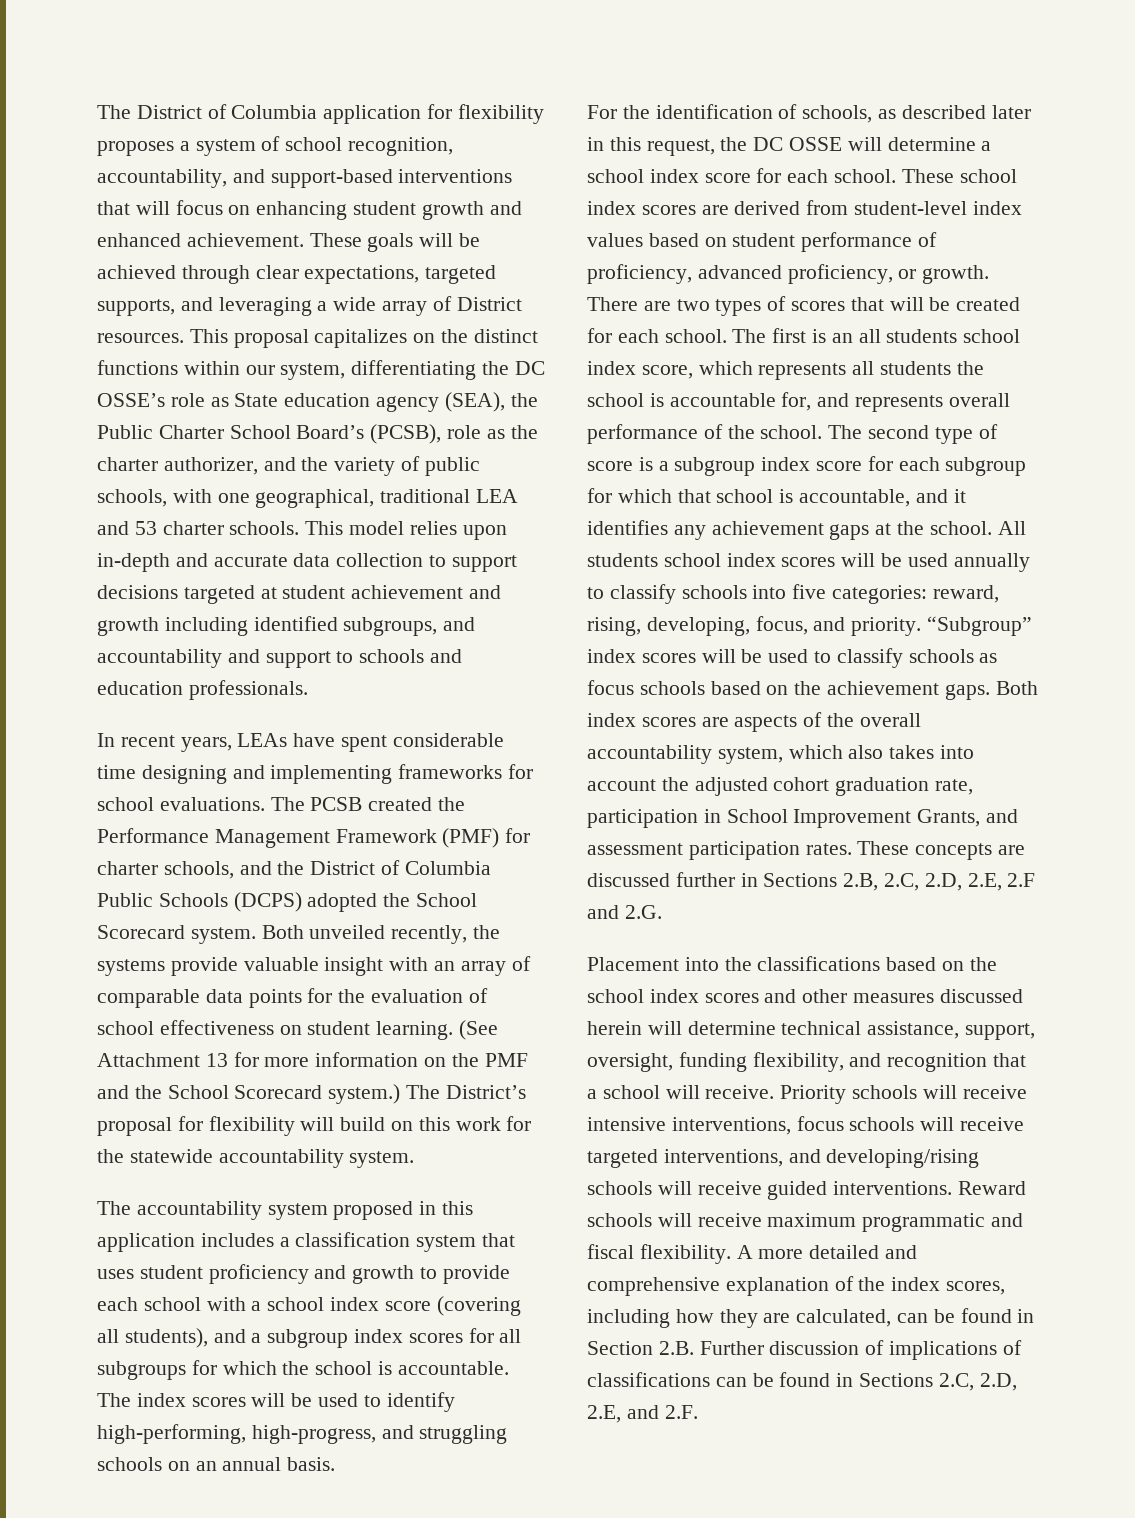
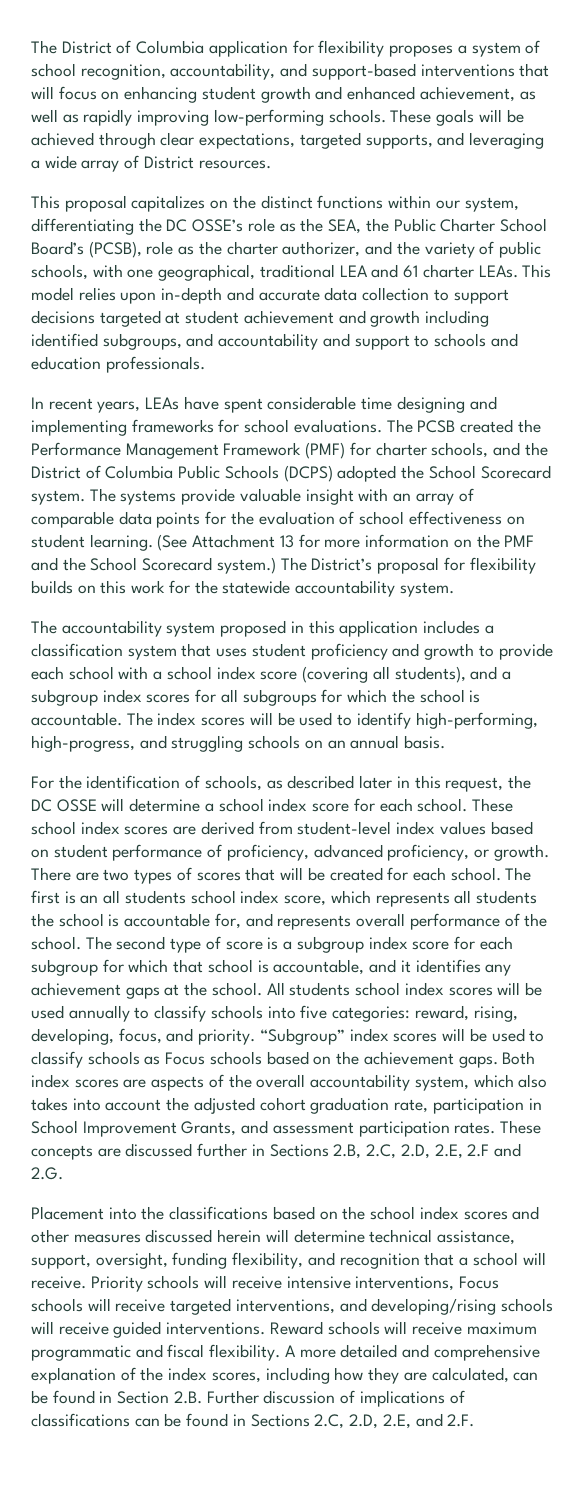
- The District of Columbia application for flexibility proposes a system of school recognition, accountability, and support-based interventions that will focus on enhancing student growth and enhanced achievement.
+ The District of Columbia application for flexibility proposes a system of school recognition, accountability, and support-based interventions that will focus on enhancing student growth and enhanced achievement, as well as rapidly improving low-performing schools.
- These goals will be achieved through clear expectations, targeted supports, and leveraging a wide array of District resources. This proposal capitalizes on the distinct functions within our system, differentiating the DC OSSE’s role as State education agency (SEA), the Public Charter School Board’s (PCSB), role as the charter authorizer, and the variety of public schools, with one geographical, traditional LEA and 53 charter schools.
+ These goals will be achieved through clear expectations, targeted supports, and leveraging a wide array of District resources.
+ This proposal capitalizes on the distinct functions within our system, differentiating the DC OSSE’s role as the SEA, the Public Charter School Board’s (PCSB), role as the charter authorizer, and the variety of public schools, with one geographical, traditional LEA and 61 charter LEAs.
- Both unveiled recently, the systems provide valuable insight with an array of comparable data points for the evaluation of school effectiveness on student learning.
+ The systems provide valuable insight with an array of comparable data points for the evaluation of school effectiveness on student learning.
- The District’s proposal for flexibility will build on this work for the statewide accountability system.
+ The District’s proposal for flexibility builds on this work for the statewide accountability system.
- “Subgroup” index scores will be used to classify schools as focus schools based on the achievement gaps.
+ “Subgroup” index scores will be used to classify schools as Focus schools based on the achievement gaps.
- Priority schools will receive intensive interventions, focus schools will receive targeted interventions, and developing/rising schools will receive guided interventions.
+ Priority schools will receive intensive interventions, Focus schools will receive targeted interventions, and developing/rising schools will receive guided interventions.

